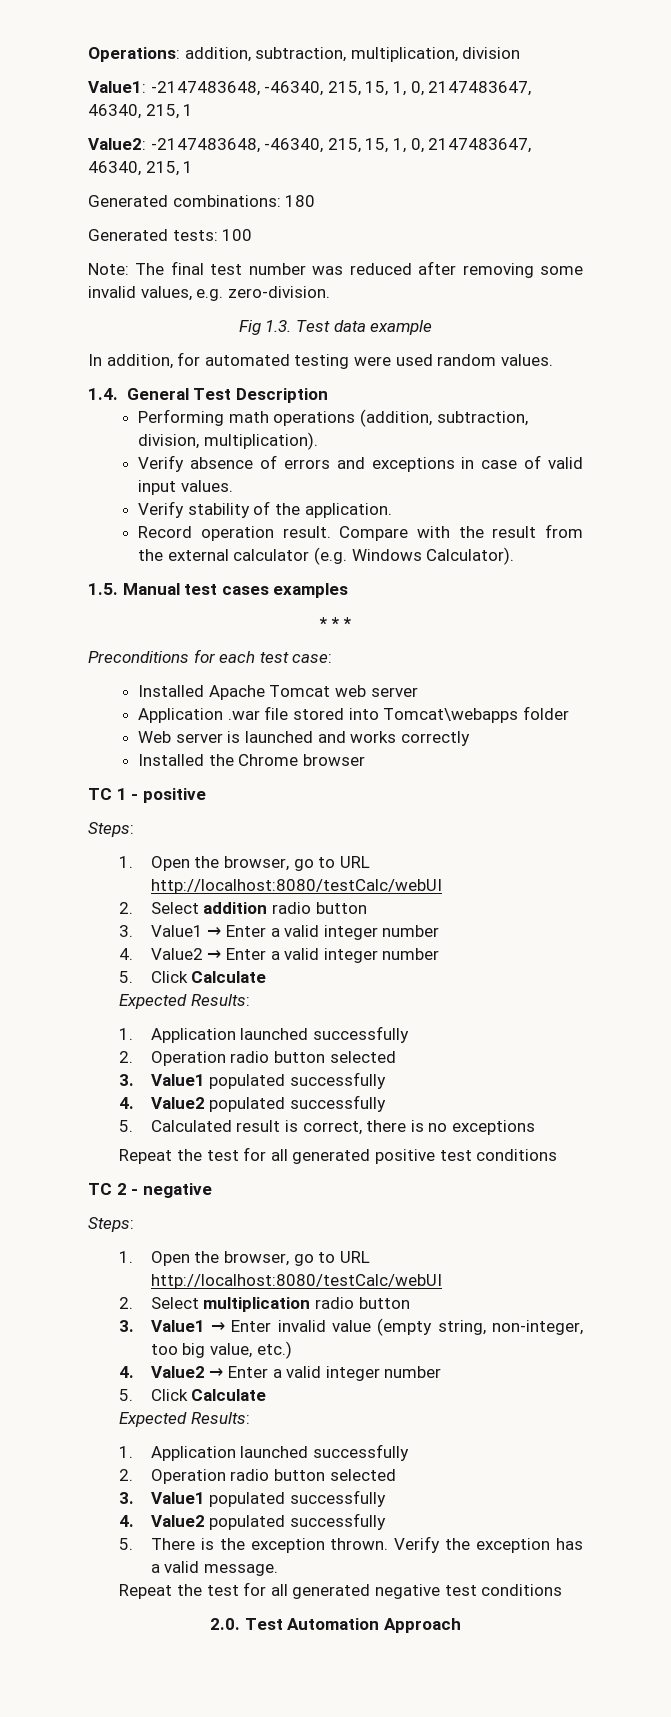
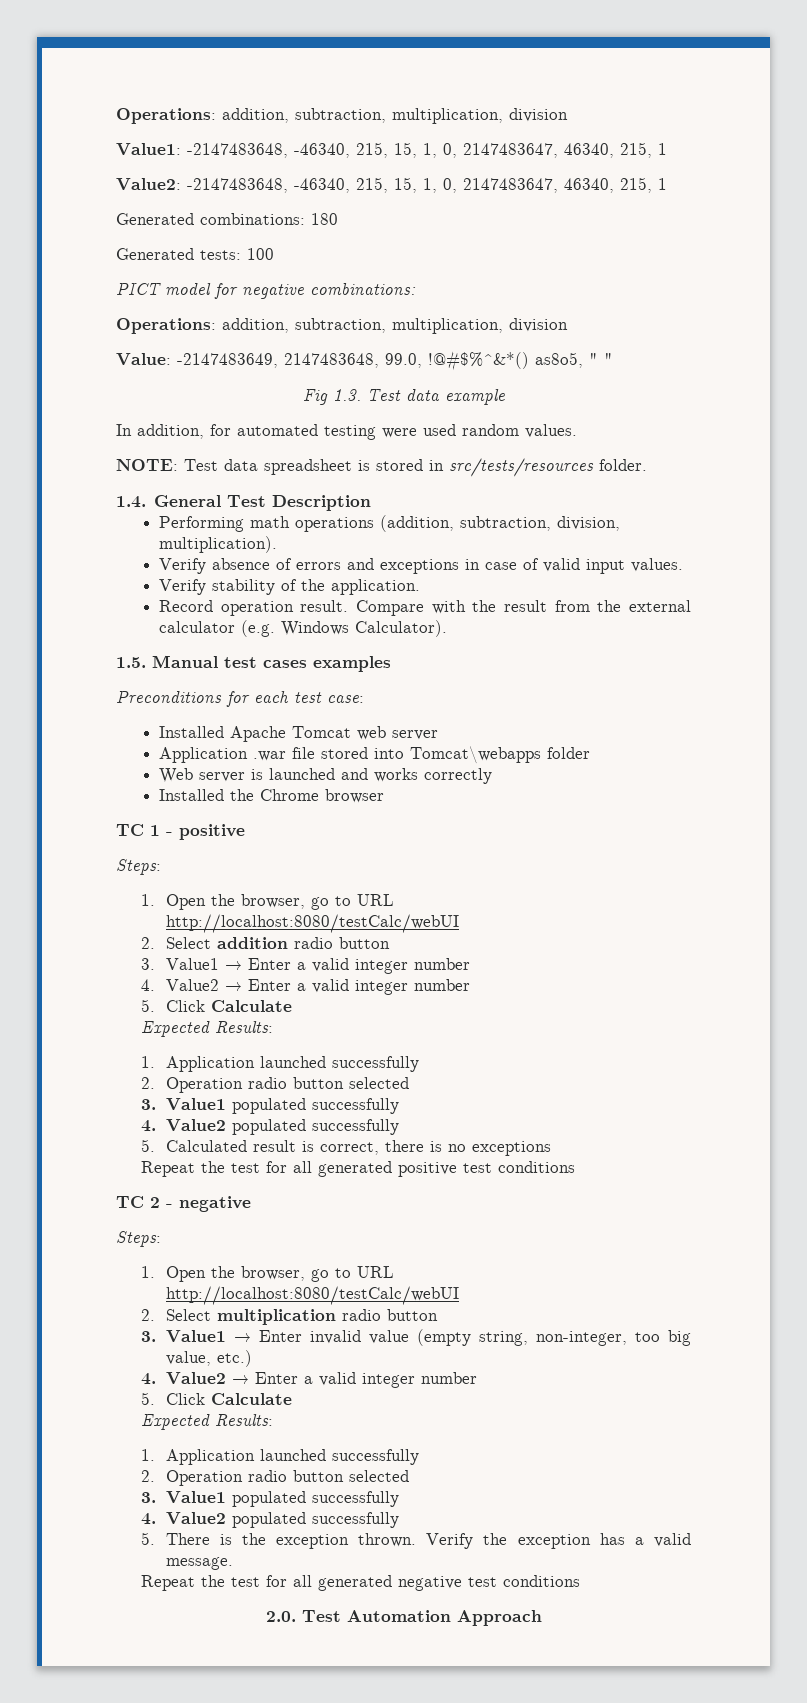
- Note: The final test number was reduced after removing some invalid values, e.g. zero-division.
+ PICT model for negative combinations:
+ Operations: addition, subtraction, multiplication, division
+ Value: -2147483649, 2147483648, 99.0, !@#$%^&*() as8o5, " "
+ NOTE: Test data spreadsheet is stored in src/tests/resources folder.
- * * *

